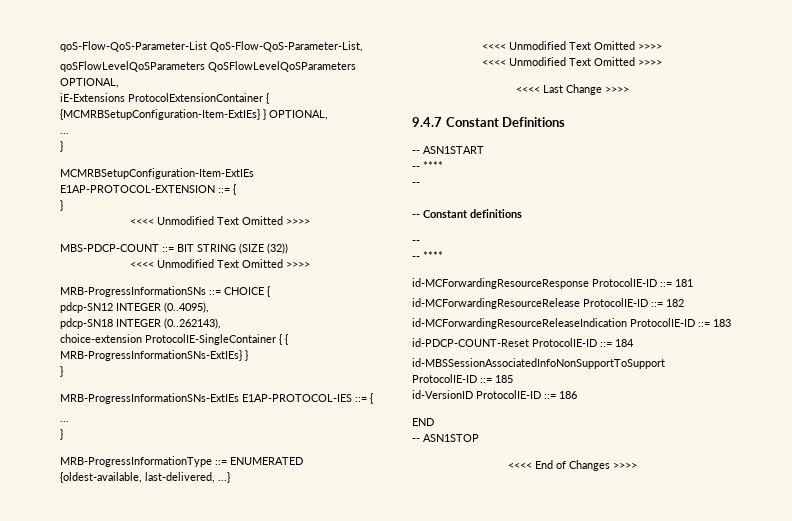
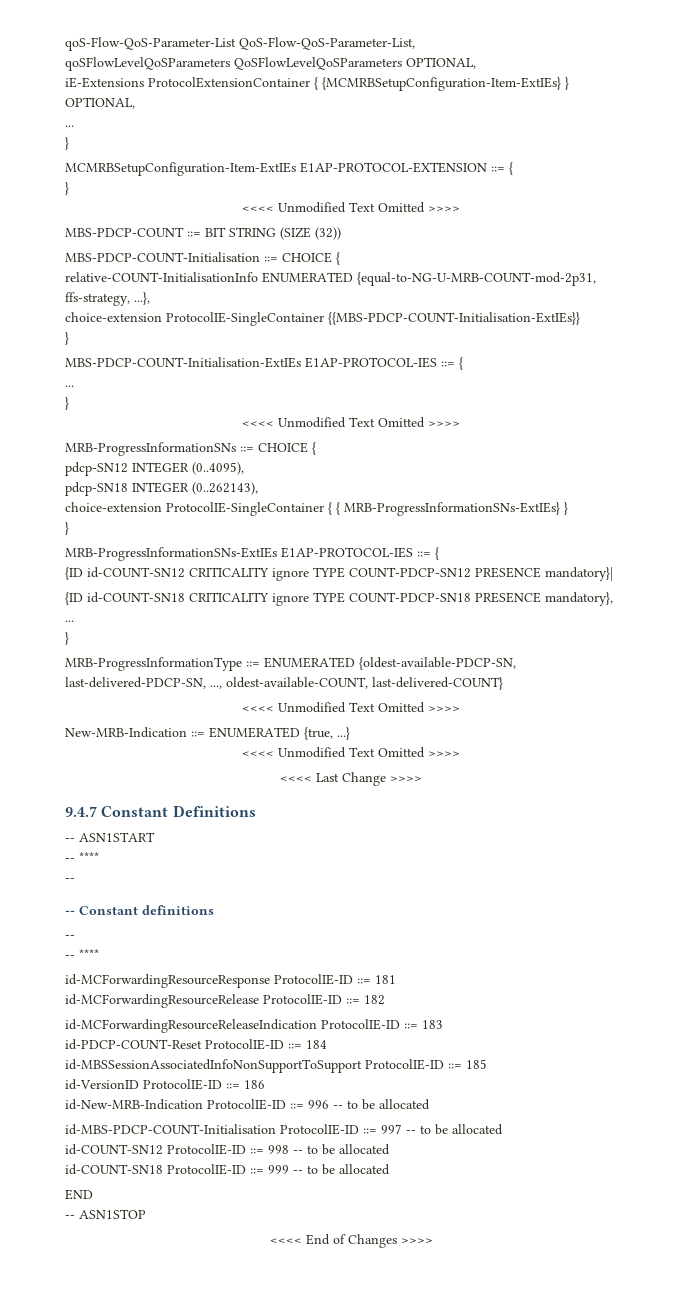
+ MBS-PDCP-COUNT-Initialisation ::= CHOICE {
+ relative-COUNT-InitialisationInfo ENUMERATED {equal-to-NG-U-MRB-COUNT-mod-2p31, ffs-strategy, ...},
+ choice-extension ProtocolIE-SingleContainer {{MBS-PDCP-COUNT-Initialisation-ExtIEs}}
+ }
+ MBS-PDCP-COUNT-Initialisation-ExtIEs E1AP-PROTOCOL-IES ::= {
+ ...
+ }
+ {ID id-COUNT-SN12 CRITICALITY ignore TYPE COUNT-PDCP-SN12 PRESENCE mandatory}|
+ {ID id-COUNT-SN18 CRITICALITY ignore TYPE COUNT-PDCP-SN18 PRESENCE mandatory},
- MRB-ProgressInformationType ::= ENUMERATED {oldest-available, last-delivered, ...}
+ MRB-ProgressInformationType ::= ENUMERATED {oldest-available-PDCP-SN, last-delivered-PDCP-SN, ..., oldest-available-COUNT, last-delivered-COUNT}
  <<<< Unmodified Text Omitted >>>>
+ New-MRB-Indication ::= ENUMERATED {true, ...}
+ id-New-MRB-Indication ProtocolIE-ID ::= 996 -- to be allocated
+ id-MBS-PDCP-COUNT-Initialisation ProtocolIE-ID ::= 997 -- to be allocated
+ id-COUNT-SN12 ProtocolIE-ID ::= 998 -- to be allocated
+ id-COUNT-SN18 ProtocolIE-ID ::= 999 -- to be allocated

